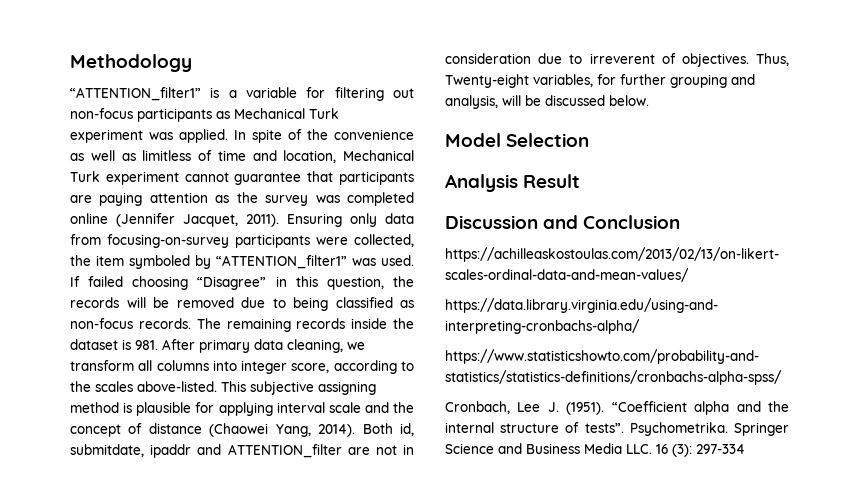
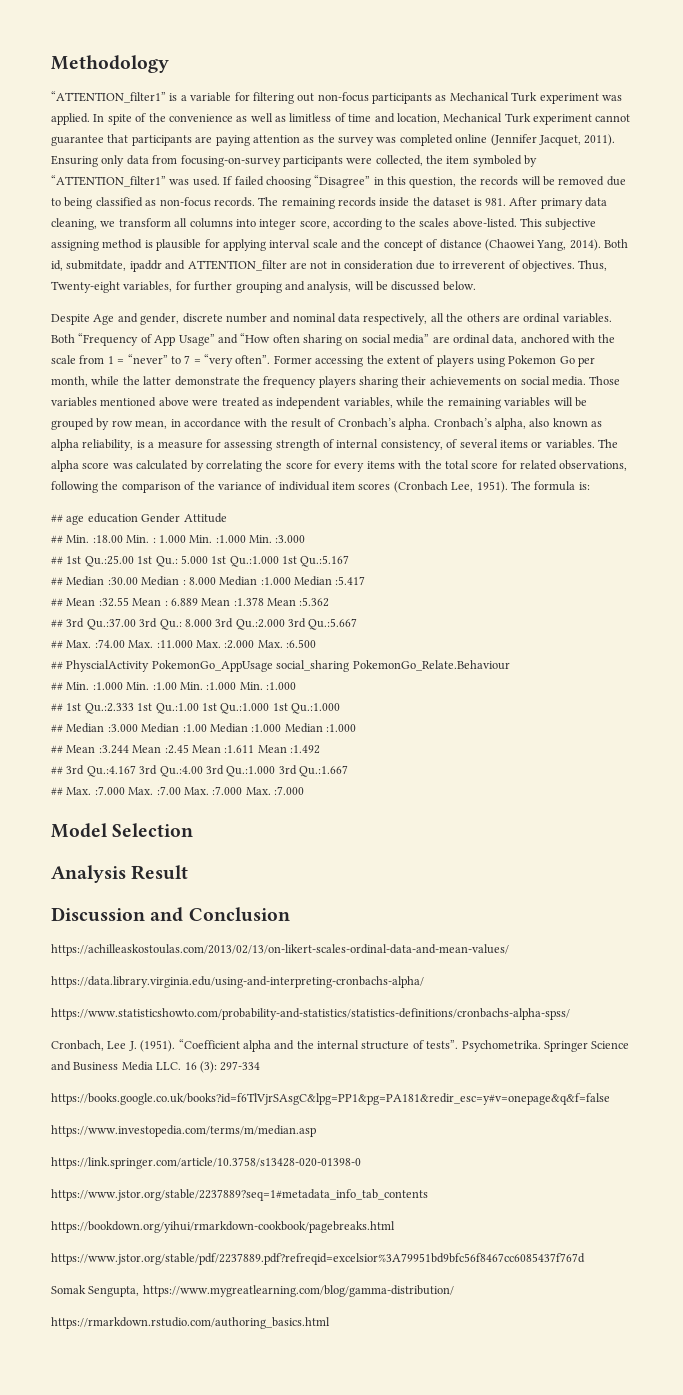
+ Despite Age and gender, discrete number and nominal data respectively, all the others are ordinal variables. Both “Frequency of App Usage” and “How often sharing on social media” are ordinal data, anchored with the scale from 1 = “never” to 7 = “very often”. Former accessing the extent of players using Pokemon Go per month, while the latter demonstrate the frequency players sharing their achievements on social media. Those variables mentioned above were treated as independent variables, while the remaining variables will be grouped by row mean, in accordance with the result of Cronbach’s alpha. Cronbach’s alpha, also known as alpha reliability, is a measure for assessing strength of internal consistency, of several items or variables. The alpha score was calculated by correlating the score for every items with the total score for related observations, following the comparison of the variance of individual item scores (Cronbach Lee, 1951). The formula is:
+ ## age education Gender Attitude
+ ## Min. :18.00 Min. : 1.000 Min. :1.000 Min. :3.000
+ ## 1st Qu.:25.00 1st Qu.: 5.000 1st Qu.:1.000 1st Qu.:5.167
+ ## Median :30.00 Median : 8.000 Median :1.000 Median :5.417
+ ## Mean :32.55 Mean : 6.889 Mean :1.378 Mean :5.362
+ ## 3rd Qu.:37.00 3rd Qu.: 8.000 3rd Qu.:2.000 3rd Qu.:5.667
+ ## Max. :74.00 Max. :11.000 Max. :2.000 Max. :6.500
+ ## PhyscialActivity PokemonGo_AppUsage social_sharing PokemonGo_Relate.Behaviour
+ ## Min. :1.000 Min. :1.00 Min. :1.000 Min. :1.000
+ ## 1st Qu.:2.333 1st Qu.:1.00 1st Qu.:1.000 1st Qu.:1.000
+ ## Median :3.000 Median :1.00 Median :1.000 Median :1.000
+ ## Mean :3.244 Mean :2.45 Mean :1.611 Mean :1.492
+ ## 3rd Qu.:4.167 3rd Qu.:4.00 3rd Qu.:1.000 3rd Qu.:1.667
+ ## Max. :7.000 Max. :7.00 Max. :7.000 Max. :7.000
+ https://books.google.co.uk/books?id=f6TlVjrSAsgC&lpg=PP1&pg=PA181&redir_esc=y#v=onepage&q&f=false
+ https://www.investopedia.com/terms/m/median.asp
+ https://link.springer.com/article/10.3758/s13428-020-01398-0
+ https://www.jstor.org/stable/2237889?seq=1#metadata_info_tab_contents
+ https://bookdown.org/yihui/rmarkdown-cookbook/pagebreaks.html
+ https://www.jstor.org/stable/pdf/2237889.pdf?refreqid=excelsior%3A79951bd9bfc56f8467cc6085437f767d
+ Somak Sengupta, https://www.mygreatlearning.com/blog/gamma-distribution/
+ https://rmarkdown.rstudio.com/authoring_basics.html

